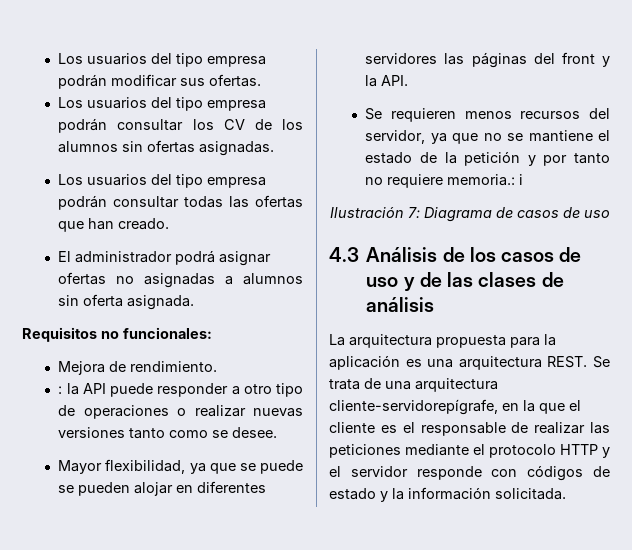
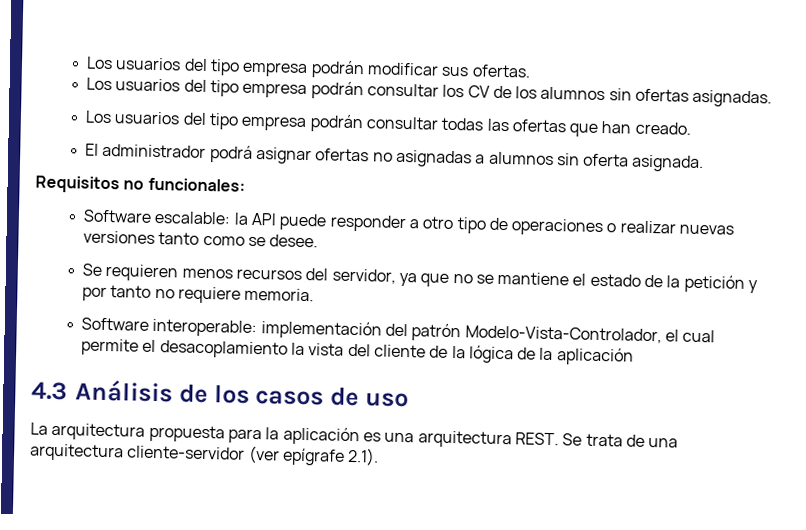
- Mejora de rendimiento.
- : la API puede responder a otro tipo de operaciones o realizar nuevas versiones tanto como se desee.
+ Software escalable: la API puede responder a otro tipo de operaciones o realizar nuevas versiones tanto como se desee.
- Mayor flexibilidad, ya que se puede se pueden alojar en diferentes servidores las páginas del front y la API.
- Se requieren menos recursos del servidor, ya que no se mantiene el estado de la petición y por tanto no requiere memoria.: i
- Ilustración 7: Diagrama de casos de uso
+ Se requieren menos recursos del servidor, ya que no se mantiene el estado de la petición y por tanto no requiere memoria.
+ Software interoperable: implementación del patrón Modelo-Vista-Controlador, el cual permite el desacoplamiento la vista del cliente de la lógica de la aplicación
- 4.3 Análisis de los casos de uso y de las clases de análisis
+ 4.3 Análisis de los casos de uso
- Se trata de una arquitectura cliente-servidorepígrafe, en la que el cliente es el responsable de realizar las peticiones mediante el protocolo HTTP y el servidor responde con códigos de estado y la información solicitada.
+ Se trata de una arquitectura cliente-servidor (ver epígrafe 2.1).

